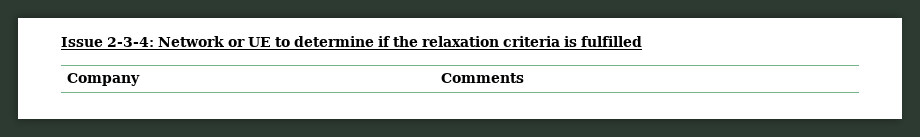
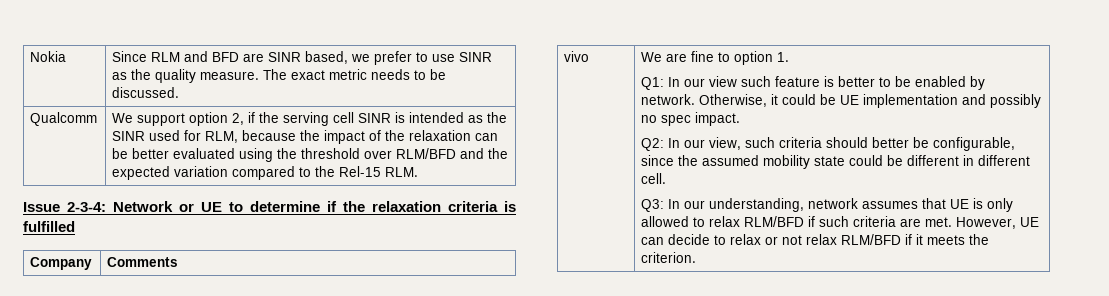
+ Nokia | Since RLM and BFD are SINR based, we prefer to use SINR as the quality measure. The exact metric needs to be discussed.
+ Qualcomm | We support option 2, if the serving cell SINR is intended as the SINR used for RLM, because the impact of the relaxation can be better evaluated using the threshold over RLM/BFD and the expected variation compared to the Rel-15 RLM.
+ vivo | We are fine to option 1.
+ Q1: In our view such feature is better to be enabled by network. Otherwise, it could be UE implementation and possibly no spec impact.
+ Q2: In our view, such criteria should better be configurable, since the assumed mobility state could be different in different cell.
+ Q3: In our understanding, network assumes that UE is only allowed to relax RLM/BFD if such criteria are met. However, UE can decide to relax or not relax RLM/BFD if it meets the criterion.

